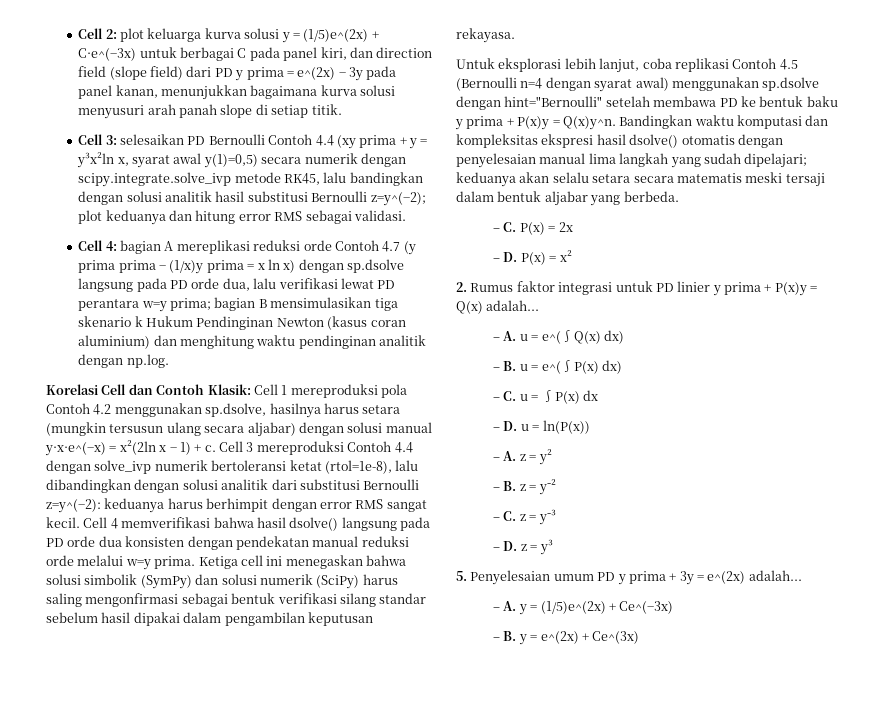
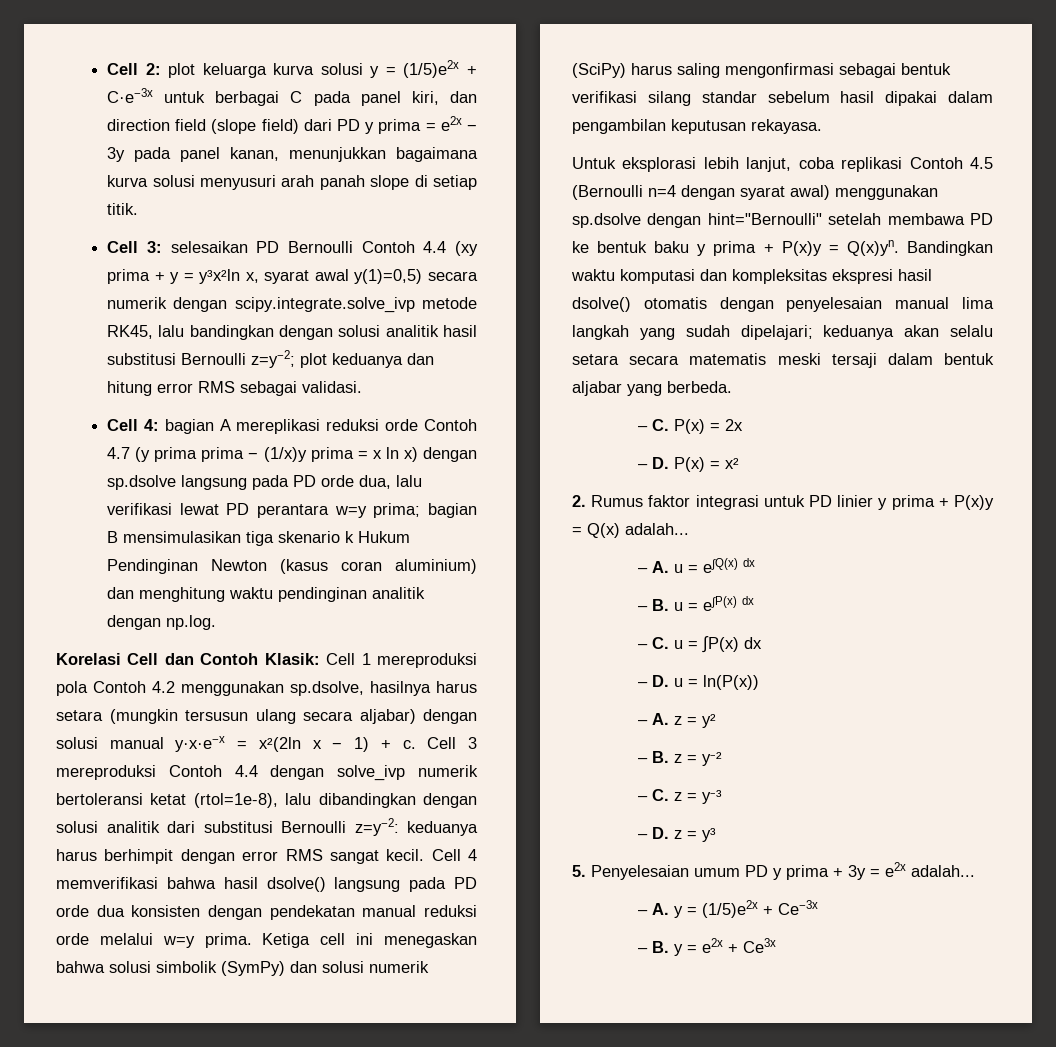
- Cell 2: plot keluarga kurva solusi y = (1/5)e^(2x) + C·e^(−3x) untuk berbagai C pada panel kiri, dan direction field (slope field) dari PD y prima = e^(2x) − 3y pada panel kanan, menunjukkan bagaimana kurva solusi menyusuri arah panah slope di setiap titik.
+ Cell 2: plot keluarga kurva solusi y = (1/5)e2x + C·e−3x untuk berbagai C pada panel kiri, dan direction field (slope field) dari PD y prima = e2x − 3y pada panel kanan, menunjukkan bagaimana kurva solusi menyusuri arah panah slope di setiap titik.
- Cell 3: selesaikan PD Bernoulli Contoh 4.4 (xy prima + y = y³x²ln x, syarat awal y(1)=0,5) secara numerik dengan scipy.integrate.solve_ivp metode RK45, lalu bandingkan dengan solusi analitik hasil substitusi Bernoulli z=y^(−2); plot keduanya dan hitung error RMS sebagai validasi.
+ Cell 3: selesaikan PD Bernoulli Contoh 4.4 (xy prima + y = y³x²ln x, syarat awal y(1)=0,5) secara numerik dengan scipy.integrate.solve_ivp metode RK45, lalu bandingkan dengan solusi analitik hasil substitusi Bernoulli z=y−2; plot keduanya dan hitung error RMS sebagai validasi.
- Korelasi Cell dan Contoh Klasik: Cell 1 mereproduksi pola Contoh 4.2 menggunakan sp.dsolve, hasilnya harus setara (mungkin tersusun ulang secara aljabar) dengan solusi manual y·x·e^(−x) = x²(2ln x − 1) + c.
+ Korelasi Cell dan Contoh Klasik: Cell 1 mereproduksi pola Contoh 4.2 menggunakan sp.dsolve, hasilnya harus setara (mungkin tersusun ulang secara aljabar) dengan solusi manual y·x·e−x = x²(2ln x − 1) + c.
- Cell 3 mereproduksi Contoh 4.4 dengan solve_ivp numerik bertoleransi ketat (rtol=1e-8), lalu dibandingkan dengan solusi analitik dari substitusi Bernoulli z=y^(−2): keduanya harus berhimpit dengan error RMS sangat kecil.
+ Cell 3 mereproduksi Contoh 4.4 dengan solve_ivp numerik bertoleransi ketat (rtol=1e-8), lalu dibandingkan dengan solusi analitik dari substitusi Bernoulli z=y−2: keduanya harus berhimpit dengan error RMS sangat kecil.
- Untuk eksplorasi lebih lanjut, coba replikasi Contoh 4.5 (Bernoulli n=4 dengan syarat awal) menggunakan sp.dsolve dengan hint="Bernoulli" setelah membawa PD ke bentuk baku y prima + P(x)y = Q(x)y^n.
+ Untuk eksplorasi lebih lanjut, coba replikasi Contoh 4.5 (Bernoulli n=4 dengan syarat awal) menggunakan sp.dsolve dengan hint="Bernoulli" setelah membawa PD ke bentuk baku y prima + P(x)y = Q(x)yn.
- – A. u = e^(∫Q(x) dx)
+ – A. u = e∫Q(x) dx
- – B. u = e^(∫P(x) dx)
+ – B. u = e∫P(x) dx
- 5. Penyelesaian umum PD y prima + 3y = e^(2x) adalah...
+ 5. Penyelesaian umum PD y prima + 3y = e2x adalah...
- – A. y = (1/5)e^(2x) + Ce^(−3x)
+ – A. y = (1/5)e2x + Ce−3x
- – B. y = e^(2x) + Ce^(3x)
+ – B. y = e2x + Ce3x

